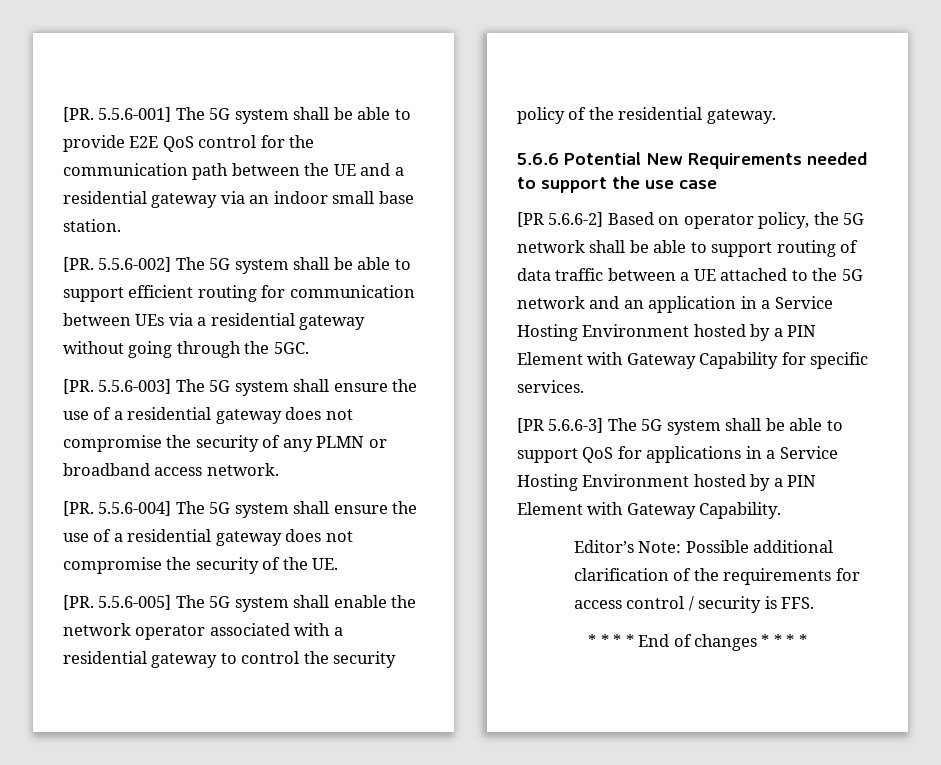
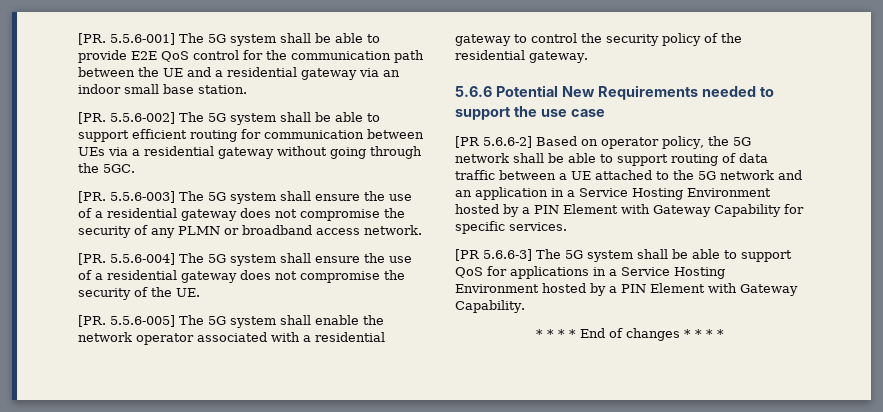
- Editor’s Note: Possible additional clarification of the requirements for access control / security is FFS.

